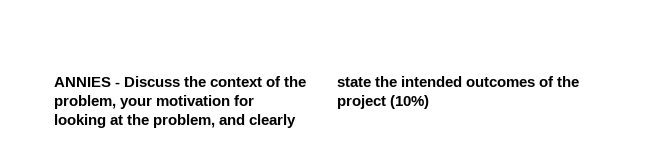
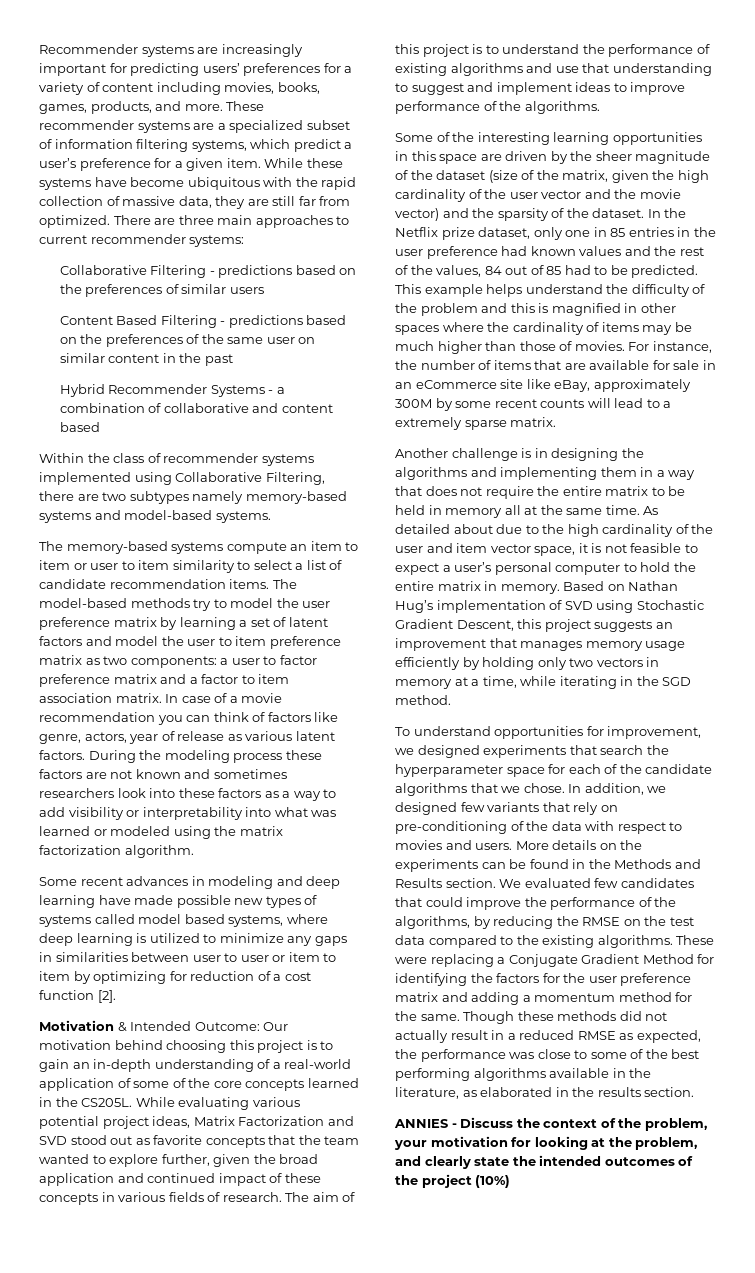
+ Recommender systems are increasingly important for predicting users’ preferences for a variety of content including movies, books, games, products, and more. These recommender systems are a specialized subset of information filtering systems, which predict a user’s preference for a given item. While these systems have become ubiquitous with the rapid collection of massive data, they are still far from optimized. There are three main approaches to current recommender systems:
+ Collaborative Filtering - predictions based on the preferences of similar users
+ Content Based Filtering - predictions based on the preferences of the same user on similar content in the past
+ Hybrid Recommender Systems - a combination of collaborative and content based
+ Within the class of recommender systems implemented using Collaborative Filtering, there are two subtypes namely memory-based systems and model-based systems.
+ The memory-based systems compute an item to item or user to item similarity to select a list of candidate recommendation items. The model-based methods try to model the user preference matrix by learning a set of latent factors and model the user to item preference matrix as two components: a user to factor preference matrix and a factor to item association matrix. In case of a movie recommendation you can think of factors like genre, actors, year of release as various latent factors. During the modeling process these factors are not known and sometimes researchers look into these factors as a way to add visibility or interpretability into what was learned or modeled using the matrix factorization algorithm.
+ Some recent advances in modeling and deep learning have made possible new types of systems called model based systems, where deep learning is utilized to minimize any gaps in similarities between user to user or item to item by optimizing for reduction of a cost function [2].
+ Motivation & Intended Outcome: Our motivation behind choosing this project is to gain an in-depth understanding of a real-world application of some of the core concepts learned in the CS205L. While evaluating various potential project ideas, Matrix Factorization and SVD stood out as favorite concepts that the team wanted to explore further, given the broad application and continued impact of these concepts in various fields of research. The aim of this project is to understand the performance of existing algorithms and use that understanding to suggest and implement ideas to improve performance of the algorithms.
+ Some of the interesting learning opportunities in this space are driven by the sheer magnitude of the dataset (size of the matrix, given the high cardinality of the user vector and the movie vector) and the sparsity of the dataset. In the Netflix prize dataset, only one in 85 entries in the user preference had known values and the rest of the values, 84 out of 85 had to be predicted. This example helps understand the difficulty of the problem and this is magnified in other spaces where the cardinality of items may be much higher than those of movies. For instance, the number of items that are available for sale in an eCommerce site like eBay, approximately 300M by some recent counts will lead to a extremely sparse matrix.
+ Another challenge is in designing the algorithms and implementing them in a way that does not require the entire matrix to be held in memory all at the same time. As detailed about due to the high cardinality of the user and item vector space, it is not feasible to expect a user’s personal computer to hold the entire matrix in memory. Based on Nathan Hug’s implementation of SVD using Stochastic Gradient Descent, this project suggests an improvement that manages memory usage efficiently by holding only two vectors in memory at a time, while iterating in the SGD method.
+ To understand opportunities for improvement, we designed experiments that search the hyperparameter space for each of the candidate algorithms that we chose. In addition, we designed few variants that rely on pre-conditioning of the data with respect to movies and users. More details on the experiments can be found in the Methods and Results section. We evaluated few candidates that could improve the performance of the algorithms, by reducing the RMSE on the test data compared to the existing algorithms. These were replacing a Conjugate Gradient Method for identifying the factors for the user preference matrix and adding a momentum method for the same. Though these methods did not actually result in a reduced RMSE as expected, the performance was close to some of the best performing algorithms available in the literature, as elaborated in the results section.

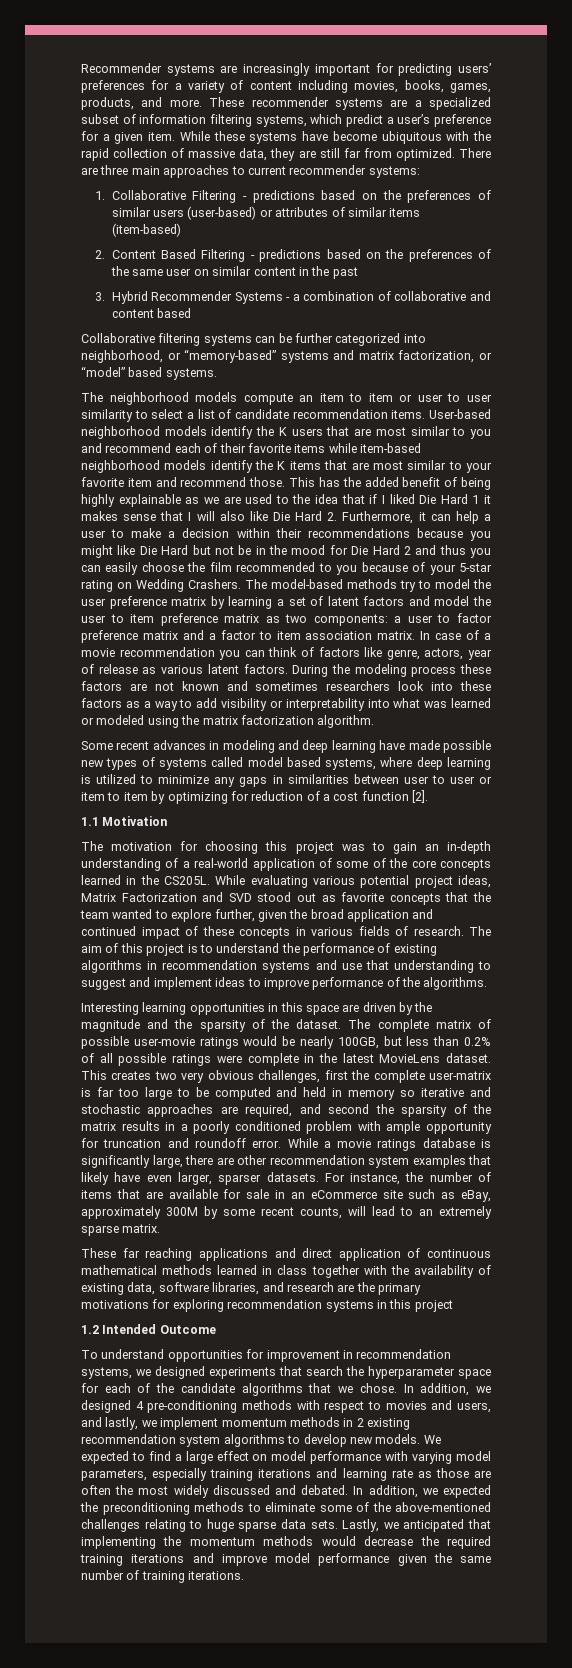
- Collaborative Filtering - predictions based on the preferences of similar users
- Content Based Filtering - predictions based on the preferences of the same user on similar content in the past
+ 1. Collaborative Filtering - predictions based on the preferences of similar users (user-based) or attributes of similar items (item-based)
+ 2. Content Based Filtering - predictions based on the preferences of the same user on similar content in the past
- Hybrid Recommender Systems - a combination of collaborative and content based
+ 3. Hybrid Recommender Systems - a combination of collaborative and content based
- Within the class of recommender systems implemented using Collaborative Filtering, there are two subtypes namely memory-based systems and model-based systems.
+ Collaborative filtering systems can be further categorized into neighborhood, or “memory-based” systems and matrix factorization, or “model” based systems.
- The memory-based systems compute an item to item or user to item similarity to select a list of candidate recommendation items.
+ The neighborhood models compute an item to item or user to user similarity to select a list of candidate recommendation items.
+ User-based neighborhood models identify the K users that are most similar to you and recommend each of their favorite items while item-based neighborhood models identify the K items that are most similar to your favorite item and recommend those. This has the added benefit of being highly explainable as we are used to the idea that if I liked Die Hard 1 it makes sense that I will also like Die Hard 2. Furthermore, it can help a user to make a decision within their recommendations because you might like Die Hard but not be in the mood for Die Hard 2 and thus you can easily choose the film recommended to you because of your 5-star rating on Wedding Crashers.
- Motivation & Intended Outcome: Our motivation behind choosing this project is to gain an in-depth understanding of a real-world application of some of the core concepts learned in the CS205L.
+ 1.1 Motivation
+ The motivation for choosing this project was to gain an in-depth understanding of a real-world application of some of the core concepts learned in the CS205L.
- The aim of this project is to understand the performance of existing algorithms and use that understanding to suggest and implement ideas to improve performance of the algorithms.
+ The aim of this project is to understand the performance of existing algorithms in recommendation systems and use that understanding to suggest and implement ideas to improve performance of the algorithms.
- Some of the interesting learning opportunities in this space are driven by the sheer magnitude of the dataset (size of the matrix, given the high cardinality of the user vector and the movie vector) and the sparsity of the dataset.
+ Interesting learning opportunities in this space are driven by the magnitude and the sparsity of the dataset.
- In the Netflix prize dataset, only one in 85 entries in the user preference had known values and the rest of the values, 84 out of 85 had to be predicted. This example helps understand the difficulty of the problem and this is magnified in other spaces where the cardinality of items may be much higher than those of movies.
+ The complete matrix of possible user-movie ratings would be nearly 100GB, but less than 0.2% of all possible ratings were complete in the latest MovieLens dataset. This creates two very obvious challenges, first the complete user-matrix is far too large to be computed and held in memory so iterative and stochastic approaches are required, and second the sparsity of the matrix results in a poorly conditioned problem with ample opportunity for truncation and roundoff error. While a movie ratings database is significantly large, there are other recommendation system examples that likely have even larger, sparser datasets.
- For instance, the number of items that are available for sale in an eCommerce site like eBay, approximately 300M by some recent counts will lead to a extremely sparse matrix.
+ For instance, the number of items that are available for sale in an eCommerce site such as eBay, approximately 300M by some recent counts, will lead to an extremely sparse matrix.
- Another challenge is in designing the algorithms and implementing them in a way that does not require the entire matrix to be held in memory all at the same time. As detailed about due to the high cardinality of the user and item vector space, it is not feasible to expect a user’s personal computer to hold the entire matrix in memory. Based on Nathan Hug’s implementation of SVD using Stochastic Gradient Descent, this project suggests an improvement that manages memory usage efficiently by holding only two vectors in memory at a time, while iterating in the SGD method.
+ These far reaching applications and direct application of continuous mathematical methods learned in class together with the availability of existing data, software libraries, and research are the primary motivations for exploring recommendation systems in this project
+ 1.2 Intended Outcome
- To understand opportunities for improvement, we designed experiments that search the hyperparameter space for each of the candidate algorithms that we chose.
+ To understand opportunities for improvement in recommendation systems, we designed experiments that search the hyperparameter space for each of the candidate algorithms that we chose.
- In addition, we designed few variants that rely on pre-conditioning of the data with respect to movies and users. More details on the experiments can be found in the Methods and Results section. We evaluated few candidates that could improve the performance of the algorithms, by reducing the RMSE on the test data compared to the existing algorithms. These were replacing a Conjugate Gradient Method for identifying the factors for the user preference matrix and adding a momentum method for the same. Though these methods did not actually result in a reduced RMSE as expected, the performance was close to some of the best performing algorithms available in the literature, as elaborated in the results section.
- ANNIES - Discuss the context of the problem, your motivation for looking at the problem, and clearly state the intended outcomes of the project (10%)
+ In addition, we designed 4 pre-conditioning methods with respect to movies and users, and lastly, we implement momentum methods in 2 existing recommendation system algorithms to develop new models. We expected to find a large effect on model performance with varying model parameters, especially training iterations and learning rate as those are often the most widely discussed and debated. In addition, we expected the preconditioning methods to eliminate some of the above-mentioned challenges relating to huge sparse data sets. Lastly, we anticipated that implementing the momentum methods would decrease the required training iterations and improve model performance given the same number of training iterations.

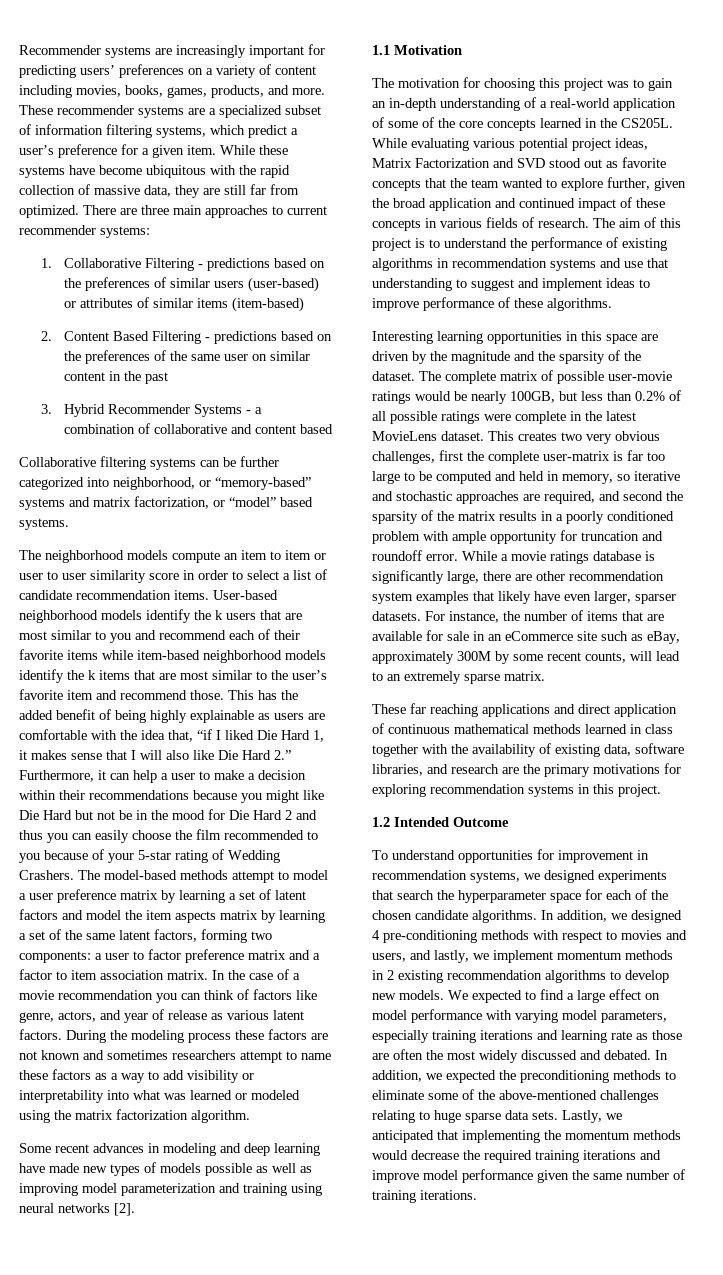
- Recommender systems are increasingly important for predicting users’ preferences for a variety of content including movies, books, games, products, and more.
+ Recommender systems are increasingly important for predicting users’ preferences on a variety of content including movies, books, games, products, and more.
- The neighborhood models compute an item to item or user to user similarity to select a list of candidate recommendation items.
+ The neighborhood models compute an item to item or user to user similarity score in order to select a list of candidate recommendation items.
- User-based neighborhood models identify the K users that are most similar to you and recommend each of their favorite items while item-based neighborhood models identify the K items that are most similar to your favorite item and recommend those.
+ User-based neighborhood models identify the k users that are most similar to you and recommend each of their favorite items while item-based neighborhood models identify the k items that are most similar to the user’s favorite item and recommend those.
- This has the added benefit of being highly explainable as we are used to the idea that if I liked Die Hard 1 it makes sense that I will also like Die Hard 2. Furthermore, it can help a user to make a decision within their recommendations because you might like Die Hard but not be in the mood for Die Hard 2 and thus you can easily choose the film recommended to you because of your 5-star rating on Wedding Crashers.
+ This has the added benefit of being highly explainable as users are comfortable with the idea that, “if I liked Die Hard 1, it makes sense that I will also like Die Hard 2.” Furthermore, it can help a user to make a decision within their recommendations because you might like Die Hard but not be in the mood for Die Hard 2 and thus you can easily choose the film recommended to you because of your 5-star rating of Wedding Crashers.
- The model-based methods try to model the user preference matrix by learning a set of latent factors and model the user to item preference matrix as two components: a user to factor preference matrix and a factor to item association matrix.
+ The model-based methods attempt to model a user preference matrix by learning a set of latent factors and model the item aspects matrix by learning a set of the same latent factors, forming two components: a user to factor preference matrix and a factor to item association matrix.
- In case of a movie recommendation you can think of factors like genre, actors, year of release as various latent factors.
+ In the case of a movie recommendation you can think of factors like genre, actors, and year of release as various latent factors.
- During the modeling process these factors are not known and sometimes researchers look into these factors as a way to add visibility or interpretability into what was learned or modeled using the matrix factorization algorithm.
+ During the modeling process these factors are not known and sometimes researchers attempt to name these factors as a way to add visibility or interpretability into what was learned or modeled using the matrix factorization algorithm.
- Some recent advances in modeling and deep learning have made possible new types of systems called model based systems, where deep learning is utilized to minimize any gaps in similarities between user to user or item to item by optimizing for reduction of a cost function [2].
+ Some recent advances in modeling and deep learning have made new types of models possible as well as improving model parameterization and training using neural networks [2].
- The aim of this project is to understand the performance of existing algorithms in recommendation systems and use that understanding to suggest and implement ideas to improve performance of the algorithms.
+ The aim of this project is to understand the performance of existing algorithms in recommendation systems and use that understanding to suggest and implement ideas to improve performance of these algorithms.
- This creates two very obvious challenges, first the complete user-matrix is far too large to be computed and held in memory so iterative and stochastic approaches are required, and second the sparsity of the matrix results in a poorly conditioned problem with ample opportunity for truncation and roundoff error.
+ This creates two very obvious challenges, first the complete user-matrix is far too large to be computed and held in memory, so iterative and stochastic approaches are required, and second the sparsity of the matrix results in a poorly conditioned problem with ample opportunity for truncation and roundoff error.
- These far reaching applications and direct application of continuous mathematical methods learned in class together with the availability of existing data, software libraries, and research are the primary motivations for exploring recommendation systems in this project
+ These far reaching applications and direct application of continuous mathematical methods learned in class together with the availability of existing data, software libraries, and research are the primary motivations for exploring recommendation systems in this project.
- To understand opportunities for improvement in recommendation systems, we designed experiments that search the hyperparameter space for each of the candidate algorithms that we chose.
+ To understand opportunities for improvement in recommendation systems, we designed experiments that search the hyperparameter space for each of the chosen candidate algorithms.
- In addition, we designed 4 pre-conditioning methods with respect to movies and users, and lastly, we implement momentum methods in 2 existing recommendation system algorithms to develop new models.
+ In addition, we designed 4 pre-conditioning methods with respect to movies and users, and lastly, we implement momentum methods in 2 existing recommendation algorithms to develop new models.

